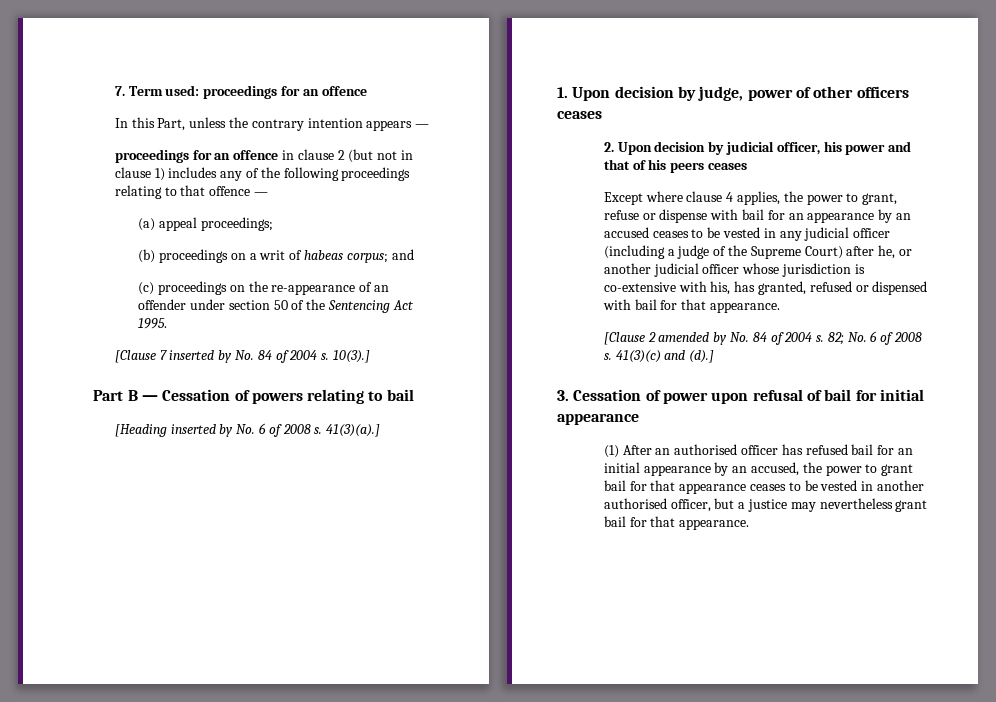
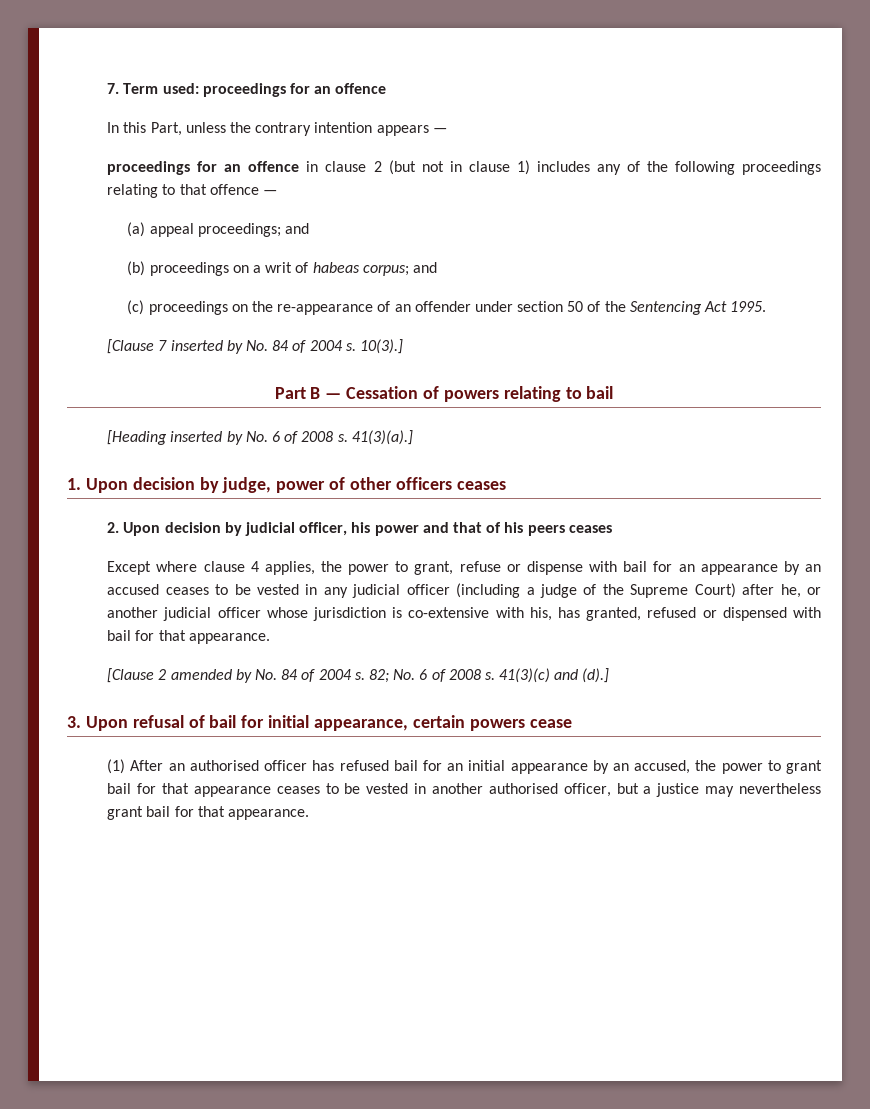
- (a) appeal proceedings;
+ (a) appeal proceedings; and
- 3. Cessation of power upon refusal of bail for initial appearance
+ 3. Upon refusal of bail for initial appearance, certain powers cease

